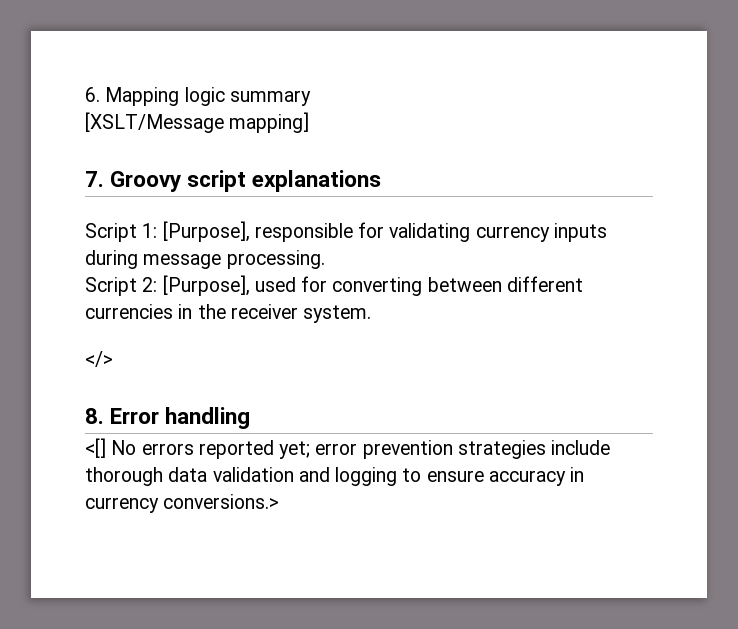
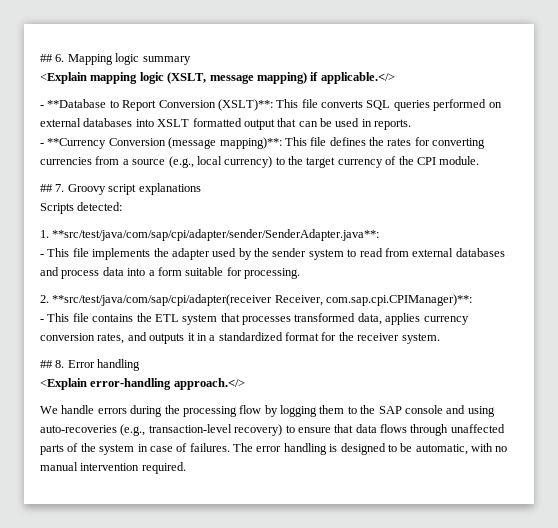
- 6. Mapping logic summary
+ ## 6. Mapping logic summary
- [XSLT/Message mapping]
- 7. Groovy script explanations
- Script 1: [Purpose], responsible for validating currency inputs during message processing.
- Script 2: [Purpose], used for converting between different currencies in the receiver system.
+ <Explain mapping logic (XSLT, message mapping) if applicable.</>
+ - **Database to Report Conversion (XSLT)**: This file converts SQL queries performed on external databases into XSLT formatted output that can be used in reports.
+ - **Currency Conversion (message mapping)**: This file defines the rates for converting currencies from a source (e.g., local currency) to the target currency of the CPI module.
+ ## 7. Groovy script explanations
+ Scripts detected:
+ 1. **src/test/java/com/sap/cpi/adapter/sender/SenderAdapter.java**:
+ - This file implements the adapter used by the sender system to read from external databases and process data into a form suitable for processing.
+ 2. **src/test/java/com/sap/cpi/adapter(receiver Receiver, com.sap.cpi.CPIManager)**:
+ - This file contains the ETL system that processes transformed data, applies currency conversion rates, and outputs it in a standardized format for the receiver system.
- </>
- 8. Error handling
+ ## 8. Error handling
- <[] No errors reported yet; error prevention strategies include thorough data validation and logging to ensure accuracy in currency conversions.>
+ <Explain error-handling approach.</>
+ We handle errors during the processing flow by logging them to the SAP console and using auto-recoveries (e.g., transaction-level recovery) to ensure that data flows through unaffected parts of the system in case of failures. The error handling is designed to be automatic, with no manual intervention required.

